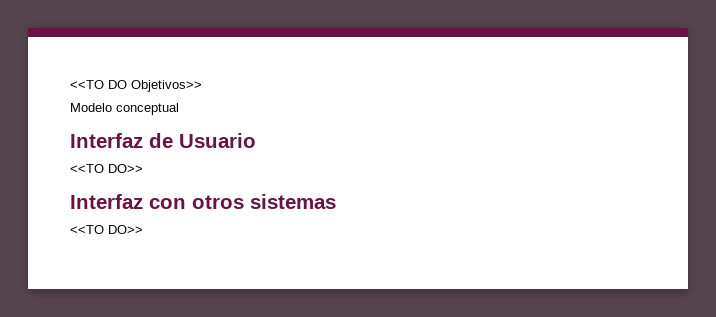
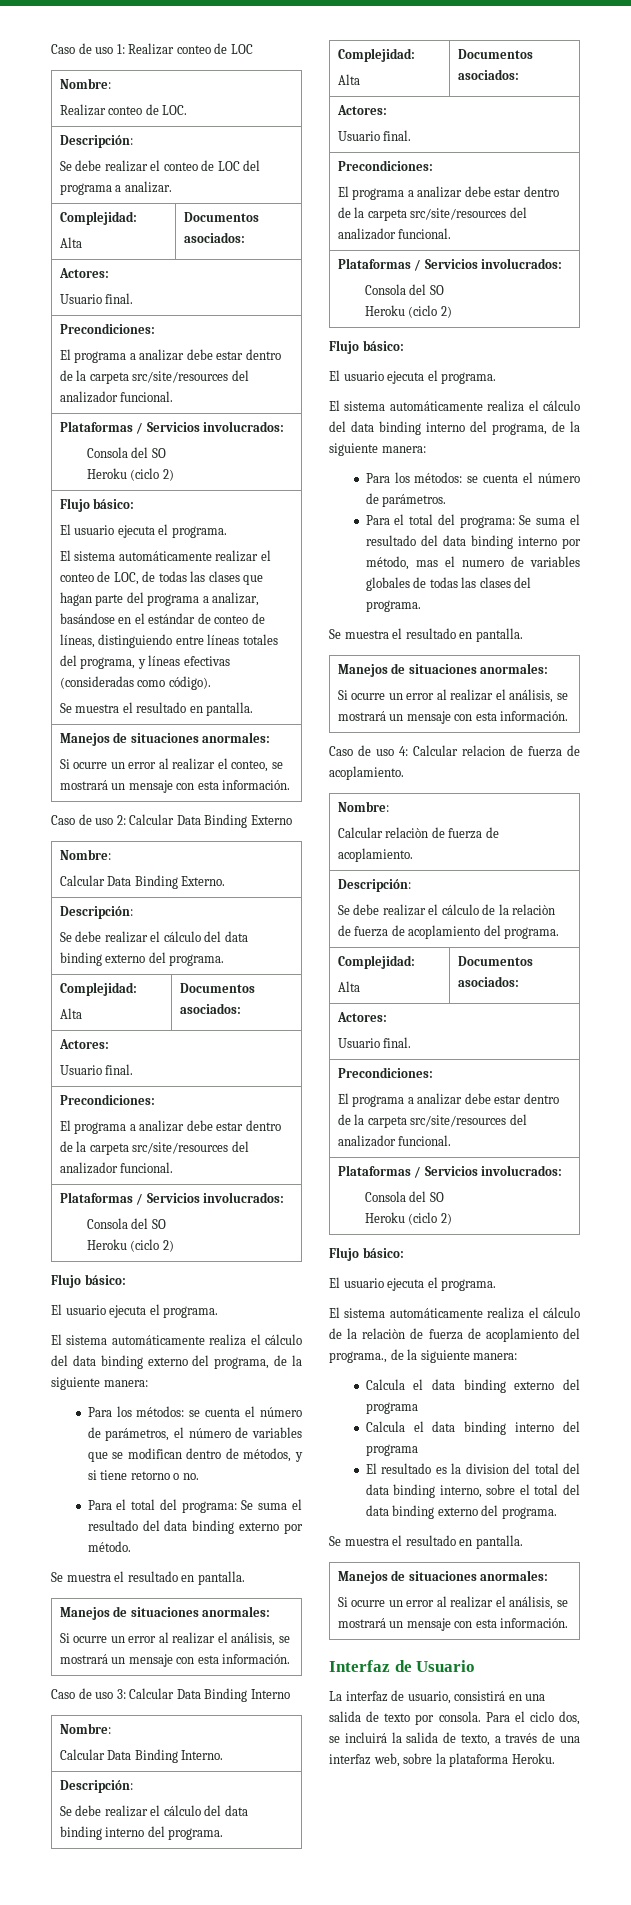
- <<TO DO Objetivos>>
- Modelo conceptual
+ Caso de uso 1: Realizar conteo de LOC
+ Nombre:
+ Realizar conteo de LOC.
+ Descripción:
+ Se debe realizar el conteo de LOC del programa a analizar.
+ Complejidad:
+ Alta | Documentos asociados:
+ Actores:
+ Usuario final.
+ Precondiciones:
+ El programa a analizar debe estar dentro de la carpeta src/site/resources del analizador funcional.
+ Plataformas / Servicios involucrados:
+ Consola del SO
+ Heroku (ciclo 2)
+ Flujo básico:
+ El usuario ejecuta el programa.
+ El sistema automáticamente realizar el conteo de LOC, de todas las clases que hagan parte del programa a analizar, basándose en el estándar de conteo de líneas, distinguiendo entre líneas totales del programa, y líneas efectivas (consideradas como código).
+ Se muestra el resultado en pantalla.
+ Manejos de situaciones anormales:
+ Si ocurre un error al realizar el conteo, se mostrará un mensaje con esta información.
+ Caso de uso 2: Calcular Data Binding Externo
+ Nombre:
+ Calcular Data Binding Externo.
+ Descripción:
+ Se debe realizar el cálculo del data binding externo del programa.
+ Complejidad:
+ Alta | Documentos asociados:
+ Actores:
+ Usuario final.
+ Precondiciones:
+ El programa a analizar debe estar dentro de la carpeta src/site/resources del analizador funcional.
+ Plataformas / Servicios involucrados:
+ Consola del SO
+ Heroku (ciclo 2)
+ Flujo básico:
+ El usuario ejecuta el programa.
+ El sistema automáticamente realiza el cálculo del data binding externo del programa, de la siguiente manera:
+ Para los métodos: se cuenta el número de parámetros, el número de variables que se modifican dentro de métodos, y si tiene retorno o no.
+ Para el total del programa: Se suma el resultado del data binding externo por método.
+ Se muestra el resultado en pantalla.
+ Manejos de situaciones anormales:
+ Si ocurre un error al realizar el análisis, se mostrará un mensaje con esta información.
+ Caso de uso 3: Calcular Data Binding Interno
+ Nombre:
+ Calcular Data Binding Interno.
+ Descripción:
+ Se debe realizar el cálculo del data binding interno del programa.
+ Complejidad:
+ Alta | Documentos asociados:
+ Actores:
+ Usuario final.
+ Precondiciones:
+ El programa a analizar debe estar dentro de la carpeta src/site/resources del analizador funcional.
+ Plataformas / Servicios involucrados:
+ Consola del SO
+ Heroku (ciclo 2)
+ Flujo básico:
+ El usuario ejecuta el programa.
+ El sistema automáticamente realiza el cálculo del data binding interno del programa, de la siguiente manera:
+ Para los métodos: se cuenta el número de parámetros.
+ Para el total del programa: Se suma el resultado del data binding interno por método, mas el numero de variables globales de todas las clases del programa.
+ Se muestra el resultado en pantalla.
+ Manejos de situaciones anormales:
+ Si ocurre un error al realizar el análisis, se mostrará un mensaje con esta información.
+ Caso de uso 4: Calcular relacion de fuerza de acoplamiento.
+ Nombre:
+ Calcular relaciòn de fuerza de acoplamiento.
+ Descripción:
+ Se debe realizar el cálculo de la relaciòn de fuerza de acoplamiento del programa.
+ Complejidad:
+ Alta | Documentos asociados:
+ Actores:
+ Usuario final.
+ Precondiciones:
+ El programa a analizar debe estar dentro de la carpeta src/site/resources del analizador funcional.
+ Plataformas / Servicios involucrados:
+ Consola del SO
+ Heroku (ciclo 2)
+ Flujo básico:
+ El usuario ejecuta el programa.
+ El sistema automáticamente realiza el cálculo de la relaciòn de fuerza de acoplamiento del programa., de la siguiente manera:
+ Calcula el data binding externo del programa
+ Calcula el data binding interno del programa
+ El resultado es la division del total del data binding interno, sobre el total del data binding externo del programa.
+ Se muestra el resultado en pantalla.
+ Manejos de situaciones anormales:
+ Si ocurre un error al realizar el análisis, se mostrará un mensaje con esta información.
  Interfaz de Usuario
- <<TO DO>>
- Interfaz con otros sistemas
- <<TO DO>>
+ La interfaz de usuario, consistirá en una salida de texto por consola. Para el ciclo dos, se incluirá la salida de texto, a través de una interfaz web, sobre la plataforma Heroku.

